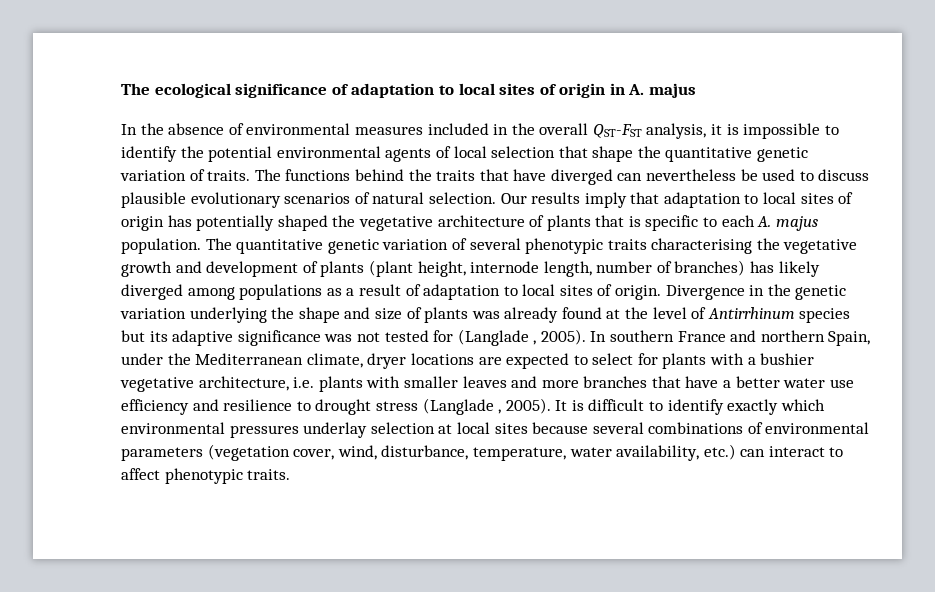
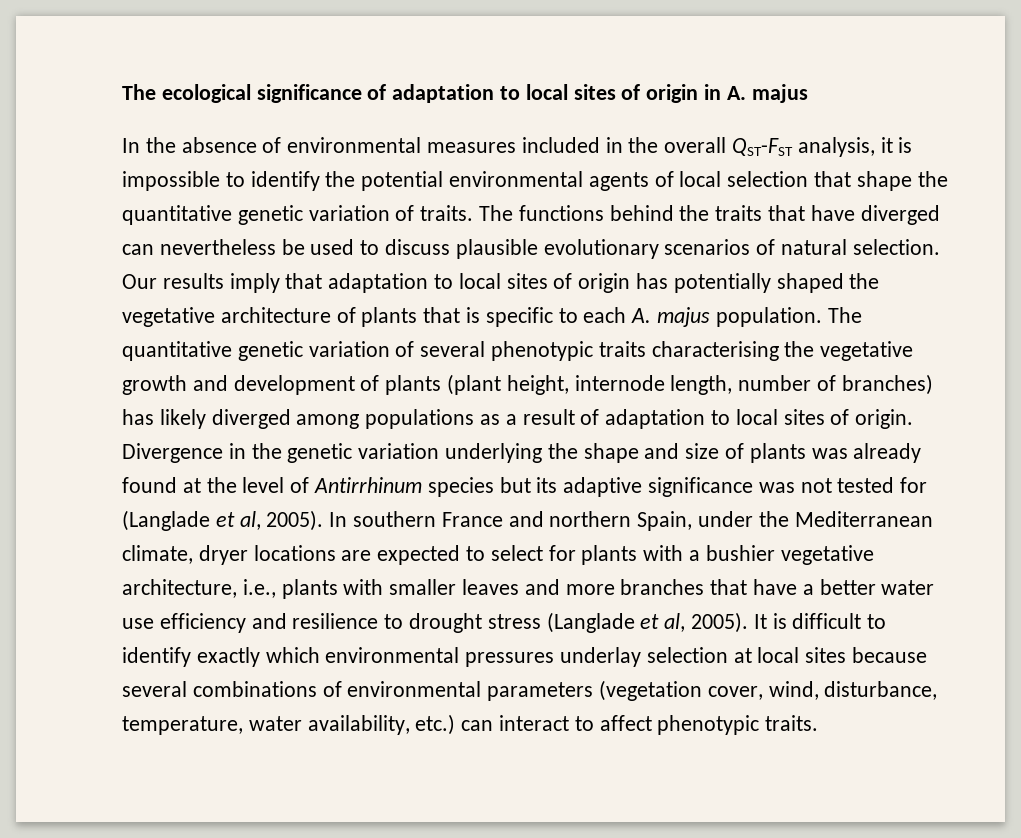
- Divergence in the genetic variation underlying the shape and size of plants was already found at the level of Antirrhinum species but its adaptive significance was not tested for (Langlade , 2005).
+ Divergence in the genetic variation underlying the shape and size of plants was already found at the level of Antirrhinum species but its adaptive significance was not tested for (Langlade et al, 2005).
- In southern France and northern Spain, under the Mediterranean climate, dryer locations are expected to select for plants with a bushier vegetative architecture, i.e. plants with smaller leaves and more branches that have a better water use efficiency and resilience to drought stress (Langlade , 2005).
+ In southern France and northern Spain, under the Mediterranean climate, dryer locations are expected to select for plants with a bushier vegetative architecture, i.e., plants with smaller leaves and more branches that have a better water use efficiency and resilience to drought stress (Langlade et al, 2005).

